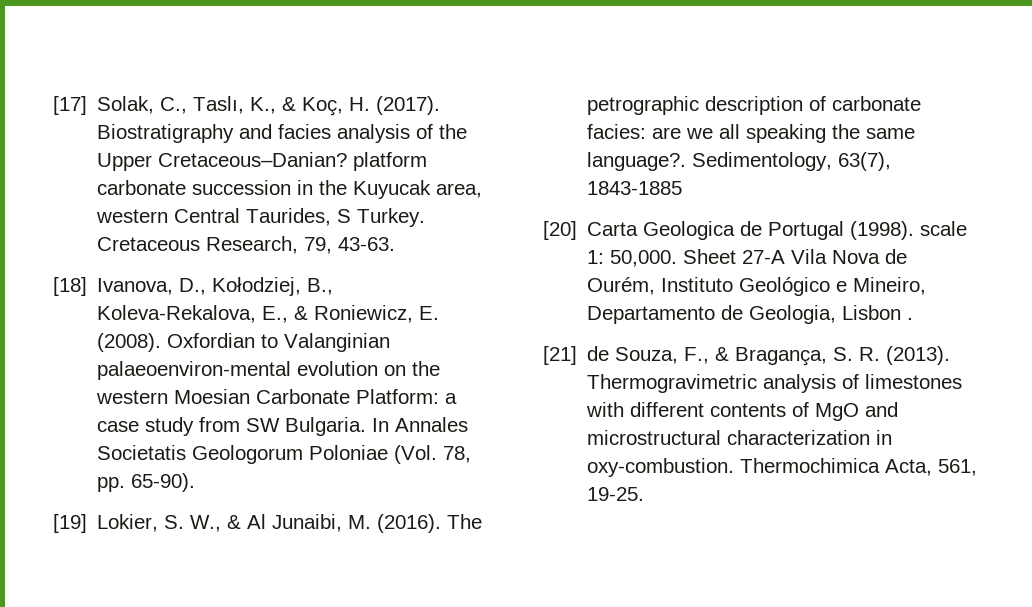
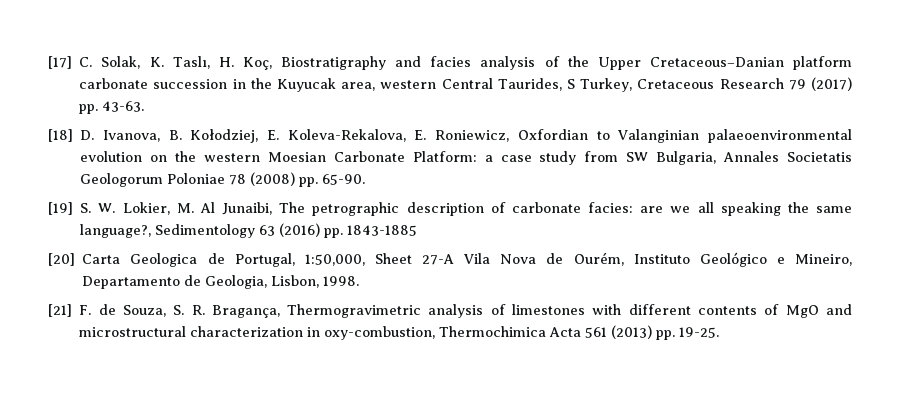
- [17] Solak, C., Taslı, K., & Koç, H. (2017). Biostratigraphy and facies analysis of the Upper Cretaceous–Danian? platform carbonate succession in the Kuyucak area, western Central Taurides, S Turkey. Cretaceous Research, 79, 43-63.
- [18] Ivanova, D., Kołodziej, B., Koleva-Rekalova, E., & Roniewicz, E. (2008). Oxfordian to Valanginian palaeoenviron-mental evolution on the western Moesian Carbonate Platform: a case study from SW Bulgaria. In Annales Societatis Geologorum Poloniae (Vol. 78, pp. 65-90).
- [19] Lokier, S. W., & Al Junaibi, M. (2016). The petrographic description of carbonate facies: are we all speaking the same language?. Sedimentology, 63(7), 1843-1885
+ [17] C. Solak, K. Taslı, H. Koç, Biostratigraphy and facies analysis of the Upper Cretaceous–Danian platform carbonate succession in the Kuyucak area, western Central Taurides, S Turkey, Cretaceous Research 79 (2017) pp. 43-63.
+ [18] D. Ivanova, B. Kołodziej, E. Koleva-Rekalova, E. Roniewicz, Oxfordian to Valanginian palaeoenvironmental evolution on the western Moesian Carbonate Platform: a case study from SW Bulgaria, Annales Societatis Geologorum Poloniae 78 (2008) pp. 65-90.
+ [19] S. W. Lokier, M. Al Junaibi, The petrographic description of carbonate facies: are we all speaking the same language?, Sedimentology 63 (2016) pp. 1843-1885
- [20] Carta Geologica de Portugal (1998). scale 1: 50,000. Sheet 27-A Vila Nova de Ourém, Instituto Geológico e Mineiro, Departamento de Geologia, Lisbon .
+ [20] Carta Geologica de Portugal, 1:50,000, Sheet 27-A Vila Nova de Ourém, Instituto Geológico e Mineiro, Departamento de Geologia, Lisbon, 1998.
- [21] de Souza, F., & Bragança, S. R. (2013). Thermogravimetric analysis of limestones with different contents of MgO and microstructural characterization in oxy-combustion. Thermochimica Acta, 561, 19-25.
+ [21] F. de Souza, S. R. Bragança, Thermogravimetric analysis of limestones with different contents of MgO and microstructural characterization in oxy-combustion, Thermochimica Acta 561 (2013) pp. 19-25.

